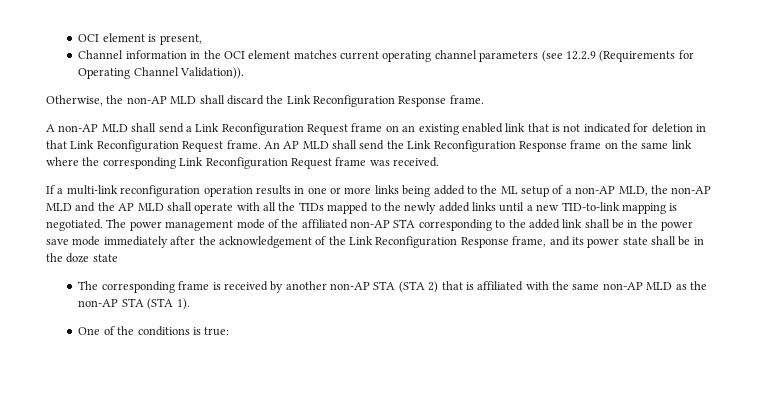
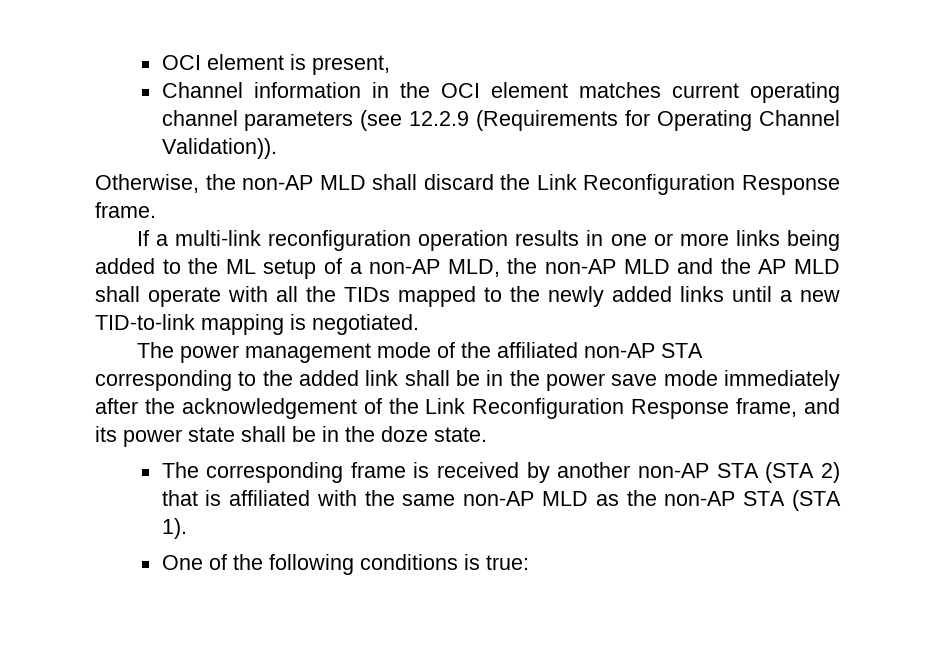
- A non-AP MLD shall send a Link Reconfiguration Request frame on an existing enabled link that is not indicated for deletion in that Link Reconfiguration Request frame. An AP MLD shall send the Link Reconfiguration Response frame on the same link where the corresponding Link Reconfiguration Request frame was received.
- If a multi-link reconfiguration operation results in one or more links being added to the ML setup of a non-AP MLD, the non-AP MLD and the AP MLD shall operate with all the TIDs mapped to the newly added links until a new TID-to-link mapping is negotiated. The power management mode of the affiliated non-AP STA corresponding to the added link shall be in the power save mode immediately after the acknowledgement of the Link Reconfiguration Response frame, and its power state shall be in the doze state
+ If a multi-link reconfiguration operation results in one or more links being added to the ML setup of a non-AP MLD, the non-AP MLD and the AP MLD shall operate with all the TIDs mapped to the newly added links until a new TID-to-link mapping is negotiated.
+ The power management mode of the affiliated non-AP STA corresponding to the added link shall be in the power save mode immediately after the acknowledgement of the Link Reconfiguration Response frame, and its power state shall be in the doze state.
- One of the conditions is true:
+ One of the following conditions is true:

